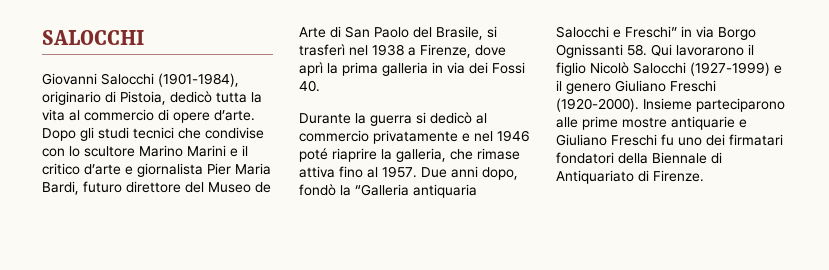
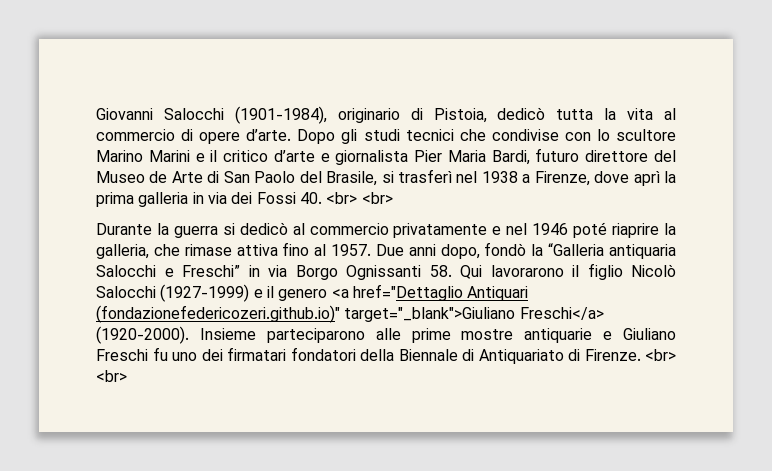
- SALOCCHI
- Dopo gli studi tecnici che condivise con lo scultore Marino Marini e il critico d’arte e giornalista Pier Maria Bardi, futuro direttore del Museo de Arte di San Paolo del Brasile, si trasferì nel 1938 a Firenze, dove aprì la prima galleria in via dei Fossi 40.
+ Dopo gli studi tecnici che condivise con lo scultore Marino Marini e il critico d’arte e giornalista Pier Maria Bardi, futuro direttore del Museo de Arte di San Paolo del Brasile, si trasferì nel 1938 a Firenze, dove aprì la prima galleria in via dei Fossi 40. <br> <br>
- Due anni dopo, fondò la “Galleria antiquaria Salocchi e Freschi” in via Borgo Ognissanti 58. Qui lavorarono il figlio Nicolò Salocchi (1927-1999) e il genero Giuliano Freschi (1920-2000).
+ Due anni dopo, fondò la “Galleria antiquaria Salocchi e Freschi” in via Borgo Ognissanti 58. Qui lavorarono il figlio Nicolò Salocchi (1927-1999) e il genero <a href="Dettaglio Antiquari (fondazionefedericozeri.github.io)" target="_blank">Giuliano Freschi</a> (1920-2000).
- Insieme parteciparono alle prime mostre antiquarie e Giuliano Freschi fu uno dei firmatari fondatori della Biennale di Antiquariato di Firenze.
+ Insieme parteciparono alle prime mostre antiquarie e Giuliano Freschi fu uno dei firmatari fondatori della Biennale di Antiquariato di Firenze. <br> <br>

